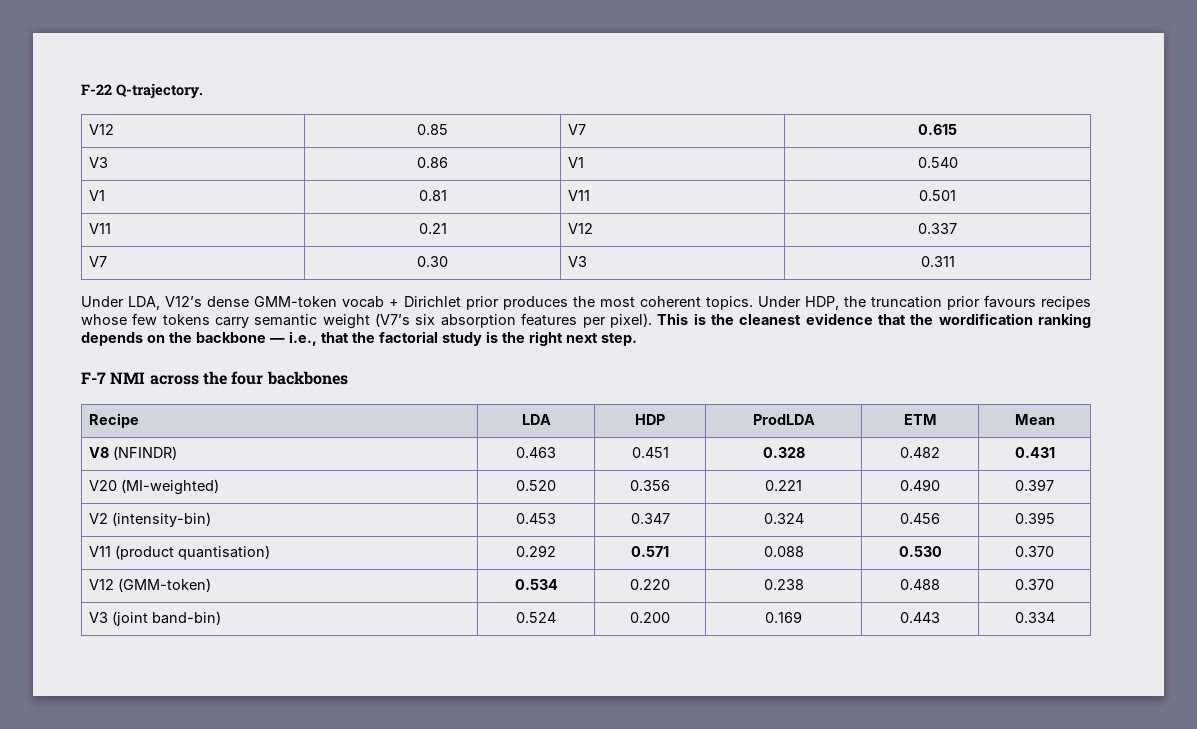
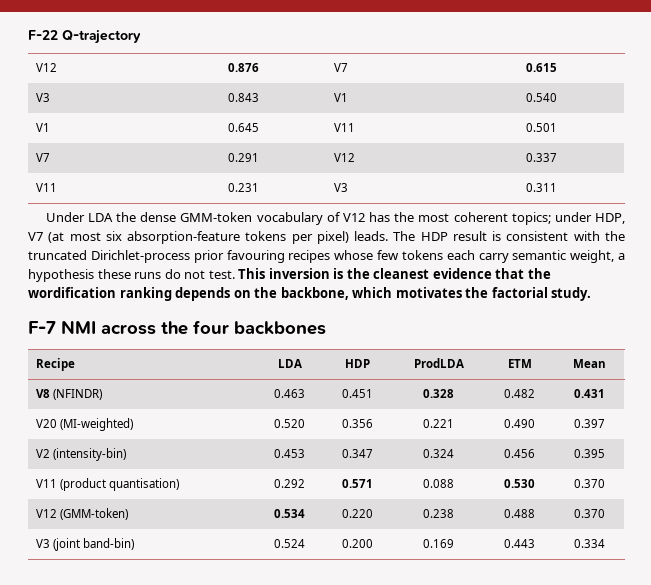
- F-22 Q-trajectory.
- V12 | 0.85 | V7 | 0.615
+ F-22 Q-trajectory
+ V12 | 0.876 | V7 | 0.615
- V3 | 0.86 | V1 | 0.540
+ V3 | 0.843 | V1 | 0.540
- V1 | 0.81 | V11 | 0.501
+ V1 | 0.645 | V11 | 0.501
- V11 | 0.21 | V12 | 0.337
+ V7 | 0.291 | V12 | 0.337
- V7 | 0.30 | V3 | 0.311
+ V11 | 0.231 | V3 | 0.311
- Under LDA, V12’s dense GMM-token vocab + Dirichlet prior produces the most coherent topics. Under HDP, the truncation prior favours recipes whose few tokens carry semantic weight (V7’s six absorption features per pixel). This is the cleanest evidence that the wordification ranking depends on the backbone — i.e., that the factorial study is the right next step.
+ Under LDA the dense GMM-token vocabulary of V12 has the most coherent topics; under HDP, V7 (at most six absorption-feature tokens per pixel) leads. The HDP result is consistent with the truncated Dirichlet-process prior favouring recipes whose few tokens each carry semantic weight, a hypothesis these runs do not test. This inversion is the cleanest evidence that the wordification ranking depends on the backbone, which motivates the factorial study.

